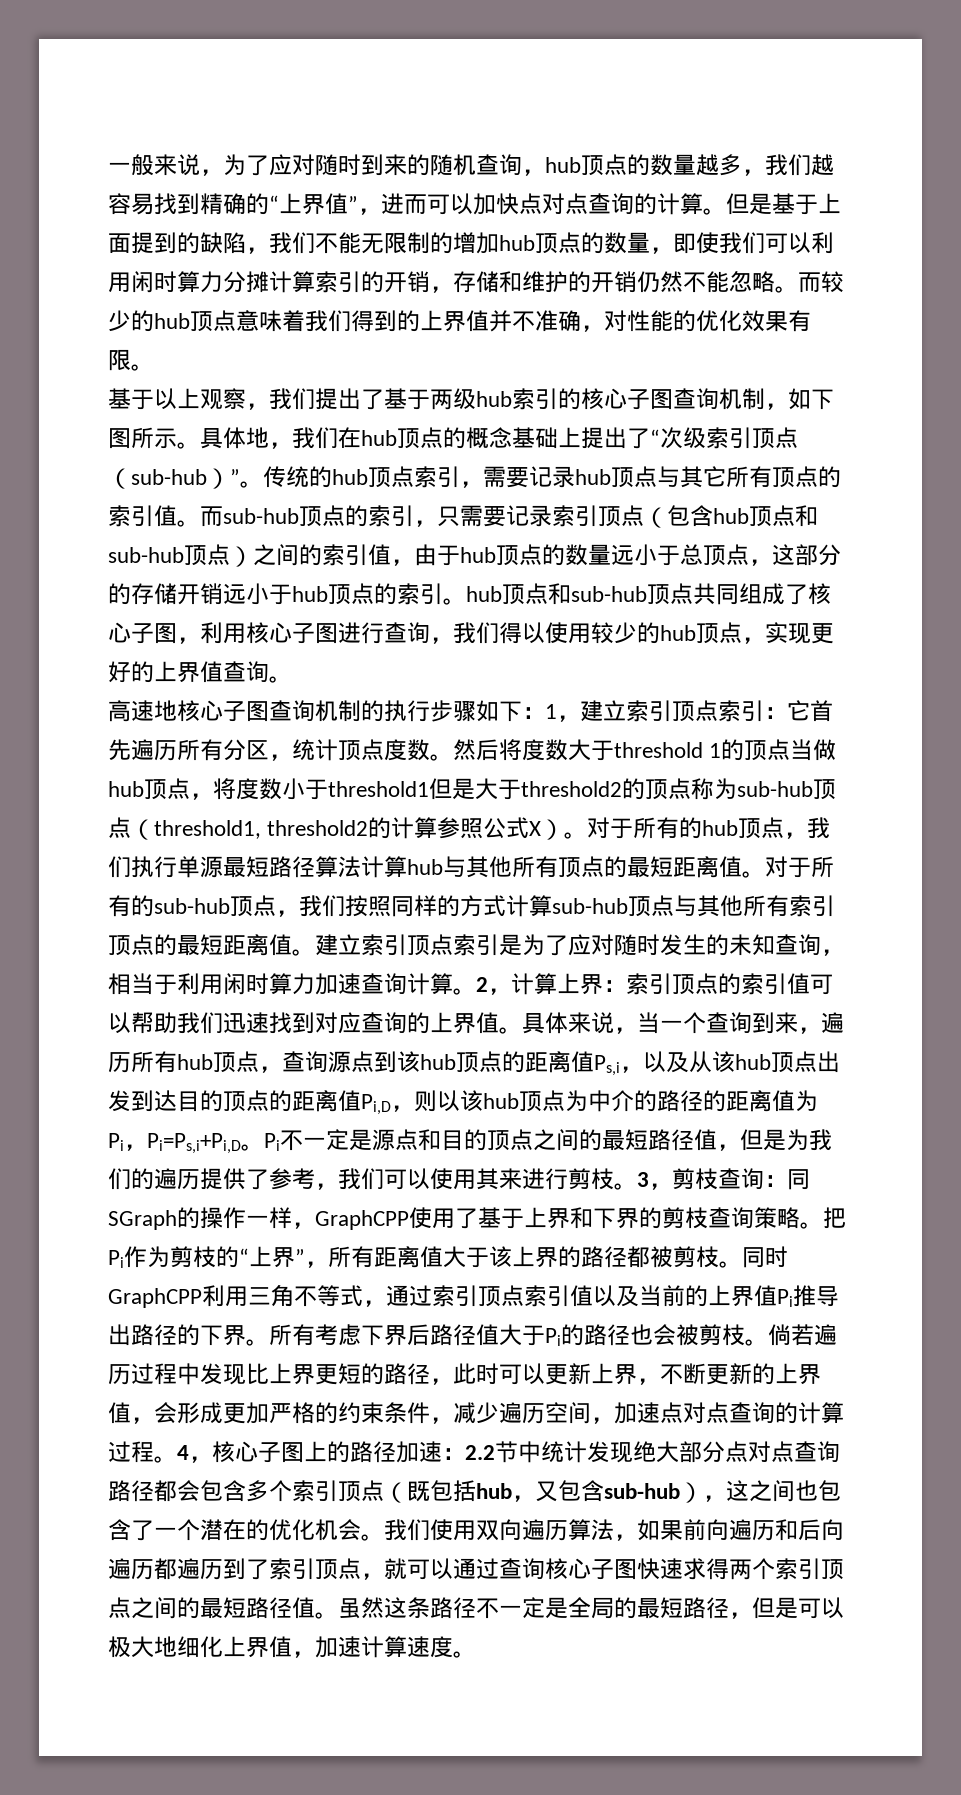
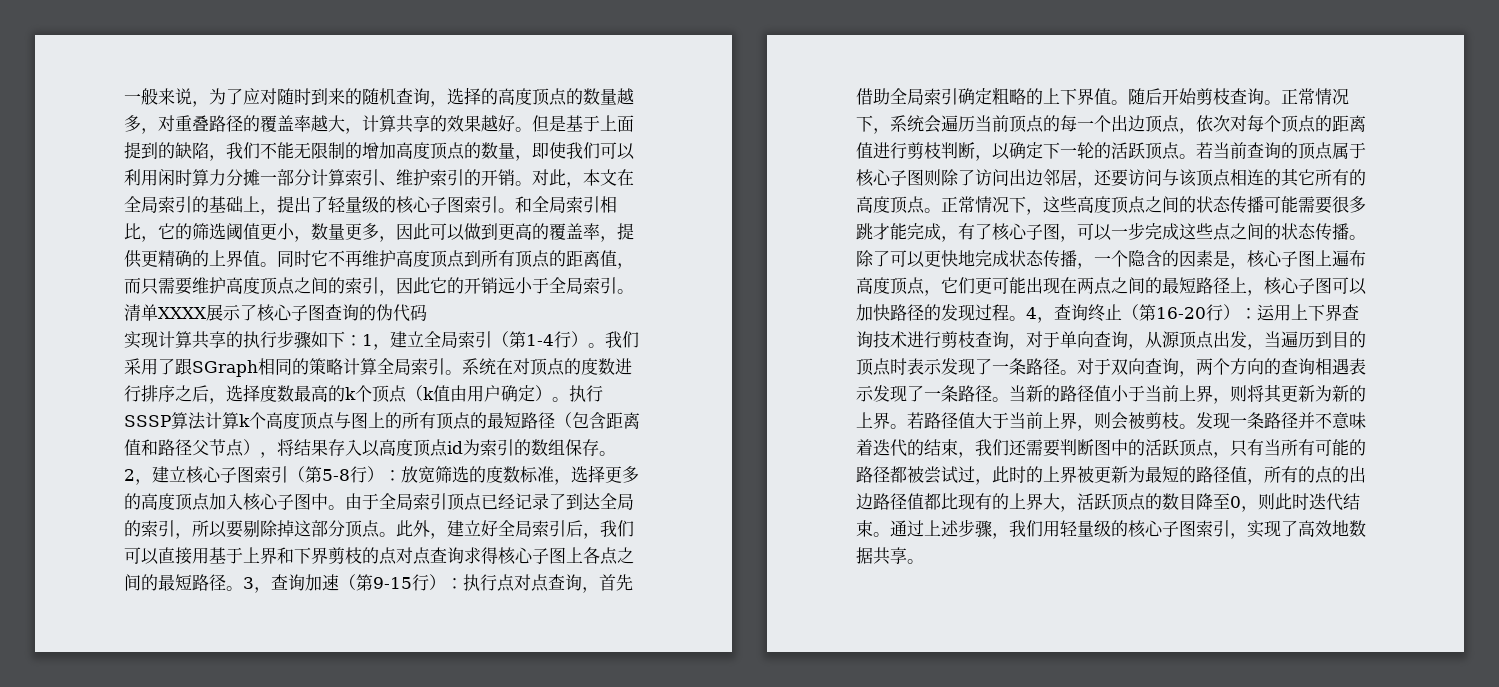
- 一般来说，为了应对随时到来的随机查询，hub顶点的数量越多，我们越容易找到精确的“上界值”，进而可以加快点对点查询的计算。
+ 一般来说，为了应对随时到来的随机查询，选择的高度顶点的数量越多，对重叠路径的覆盖率越大，计算共享的效果越好。
- 但是基于上面提到的缺陷，我们不能无限制的增加hub顶点的数量，即使我们可以利用闲时算力分摊计算索引的开销，存储和维护的开销仍然不能忽略。而较少的hub顶点意味着我们得到的上界值并不准确，对性能的优化效果有限。
- 基于以上观察，我们提出了基于两级hub索引的核心子图查询机制，如下图所示。具体地，我们在hub顶点的概念基础上提出了“次级索引顶点（sub-hub）”。传统的hub顶点索引，需要记录hub顶点与其它所有顶点的索引值。而sub-hub顶点的索引，只需要记录索引顶点（包含hub顶点和sub-hub顶点）之间的索引值，由于hub顶点的数量远小于总顶点，这部分的存储开销远小于hub顶点的索引。hub顶点和sub-hub顶点共同组成了核心子图，利用核心子图进行查询，我们得以使用较少的hub顶点，实现更好的上界值查询。
- 高速地核心子图查询机制的执行步骤如下：1，建立索引顶点索引：它首先遍历所有分区，统计顶点度数。然后将度数大于threshold 1的顶点当做hub顶点，将度数小于threshold1但是大于threshold2的顶点称为sub-hub顶点（threshold1, threshold2的计算参照公式X）。对于所有的hub顶点，我们执行单源最短路径算法计算hub与其他所有顶点的最短距离值。对于所有的sub-hub顶点，我们按照同样的方式计算sub-hub顶点与其他所有索引顶点的最短距离值。建立索引顶点索引是为了应对随时发生的未知查询，相当于利用闲时算力加速查询计算。2，计算上界：索引顶点的索引值可以帮助我们迅速找到对应查询的上界值。具体来说，当一个查询到来，遍历所有hub顶点，查询源点到该hub顶点的距离值Ps,i，以及从该hub顶点出发到达目的顶点的距离值Pi,D，则以该hub顶点为中介的路径的距离值为Pi，Pi=Ps,i+Pi,D。Pi不一定是源点和目的顶点之间的最短路径值，但是为我们的遍历提供了参考，我们可以使用其来进行剪枝。3，剪枝查询：同SGraph的操作一样，GraphCPP使用了基于上界和下界的剪枝查询策略。把Pi作为剪枝的“上界”，所有距离值大于该上界的路径都被剪枝。同时GraphCPP利用三角不等式，通过索引顶点索引值以及当前的上界值Pi推导出路径的下界。所有考虑下界后路径值大于Pi的路径也会被剪枝。倘若遍历过程中发现比上界更短的路径，此时可以更新上界，不断更新的上界值，会形成更加严格的约束条件，减少遍历空间，加速点对点查询的计算过程。4，核心子图上的路径加速：2.2节中统计发现绝大部分点对点查询路径都会包含多个索引顶点（既包括hub，又包含sub-hub），这之间也包含了一个潜在的优化机会。我们使用双向遍历算法，如果前向遍历和后向遍历都遍历到了索引顶点，就可以通过查询核心子图快速求得两个索引顶点之间的最短路径值。虽然这条路径不一定是全局的最短路径，但是可以极大地细化上界值，加速计算速度。
+ 但是基于上面提到的缺陷，我们不能无限制的增加高度顶点的数量，即使我们可以利用闲时算力分摊一部分计算索引、维护索引的开销。对此，本文在全局索引的基础上，提出了轻量级的核心子图索引。和全局索引相比，它的筛选阈值更小，数量更多，因此可以做到更高的覆盖率，提供更精确的上界值。同时它不再维护高度顶点到所有顶点的距离值，而只需要维护高度顶点之间的索引，因此它的开销远小于全局索引。清单XXXX展示了核心子图查询的伪代码
+ 实现计算共享的执行步骤如下：1，建立全局索引（第1-4行）。我们采用了跟SGraph相同的策略计算全局索引。系统在对顶点的度数进行排序之后，选择度数最高的k个顶点（k值由用户确定）。执行SSSP算法计算k个高度顶点与图上的所有顶点的最短路径（包含距离值和路径父节点），将结果存入以高度顶点id为索引的数组保存。2，建立核心子图索引（第5-8行）：放宽筛选的度数标准，选择更多的高度顶点加入核心子图中。由于全局索引顶点已经记录了到达全局的索引，所以要剔除掉这部分顶点。此外，建立好全局索引后，我们可以直接用基于上界和下界剪枝的点对点查询求得核心子图上各点之间的最短路径。3，查询加速（第9-15行）：执行点对点查询，首先借助全局索引确定粗略的上下界值。随后开始剪枝查询。正常情况下，系统会遍历当前顶点的每一个出边顶点，依次对每个顶点的距离值进行剪枝判断，以确定下一轮的活跃顶点。若当前查询的顶点属于核心子图则除了访问出边邻居，还要访问与该顶点相连的其它所有的高度顶点。正常情况下，这些高度顶点之间的状态传播可能需要很多跳才能完成，有了核心子图，可以一步完成这些点之间的状态传播。除了可以更快地完成状态传播，一个隐含的因素是，核心子图上遍布高度顶点，它们更可能出现在两点之间的最短路径上，核心子图可以加快路径的发现过程。4，查询终止（第16-20行）：运用上下界查询技术进行剪枝查询，对于单向查询，从源顶点出发，当遍历到目的顶点时表示发现了一条路径。对于双向查询，两个方向的查询相遇表示发现了一条路径。当新的路径值小于当前上界，则将其更新为新的上界。若路径值大于当前上界，则会被剪枝。发现一条路径并不意味着迭代的结束，我们还需要判断图中的活跃顶点，只有当所有可能的路径都被尝试过，此时的上界被更新为最短的路径值，所有的点的出边路径值都比现有的上界大，活跃顶点的数目降至0，则此时迭代结束。通过上述步骤，我们用轻量级的核心子图索引，实现了高效地数据共享。

